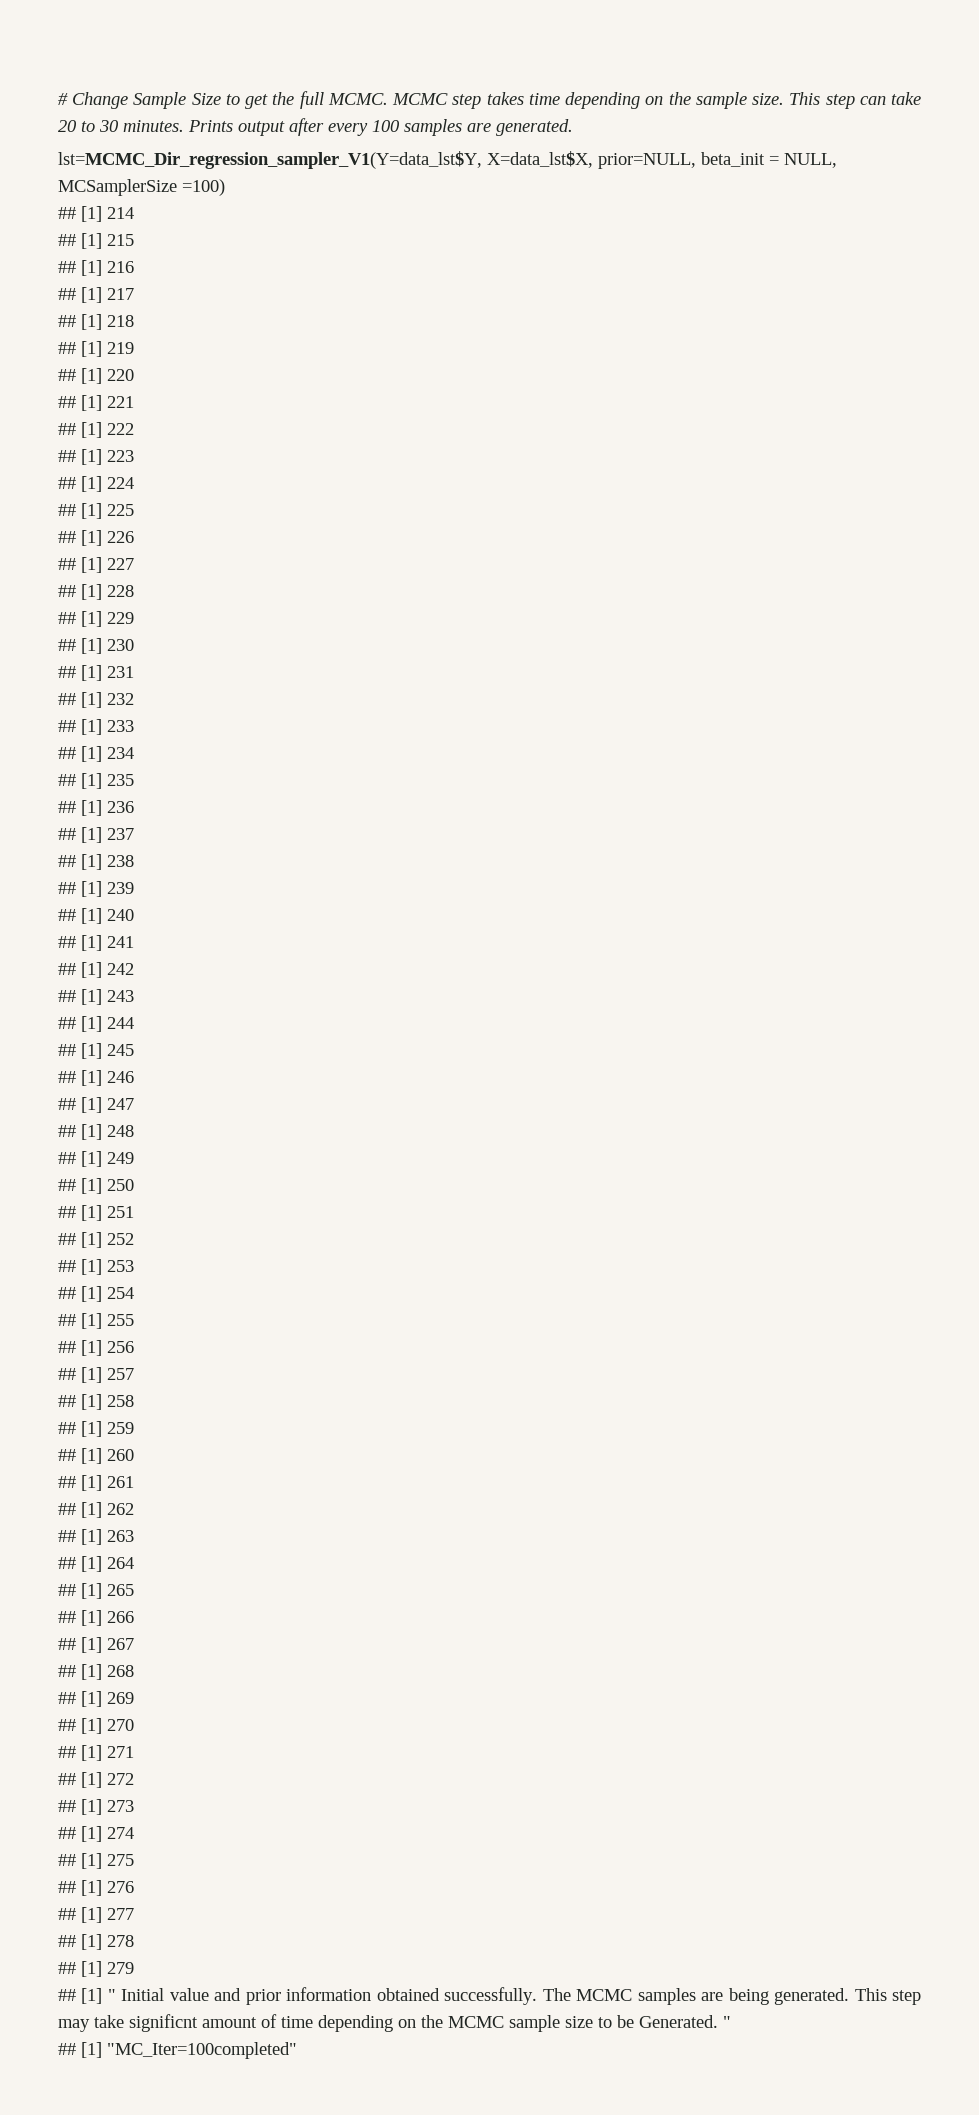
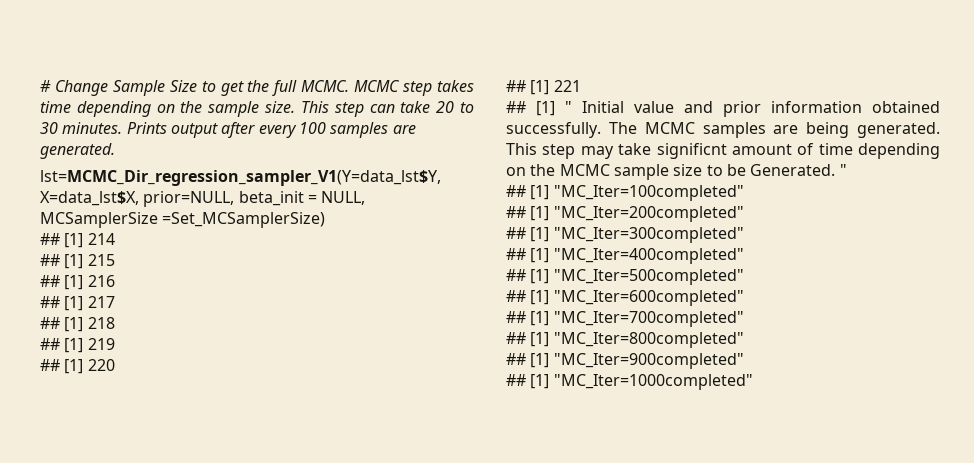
- lst=MCMC_Dir_regression_sampler_V1(Y=data_lst$Y, X=data_lst$X, prior=NULL, beta_init = NULL, MCSamplerSize =100)
+ lst=MCMC_Dir_regression_sampler_V1(Y=data_lst$Y, X=data_lst$X, prior=NULL, beta_init = NULL, MCSamplerSize =Set_MCSamplerSize)
- ## [1] 222
- ## [1] 223
- ## [1] 224
- ## [1] 225
- ## [1] 226
- ## [1] 227
- ## [1] 228
- ## [1] 229
- ## [1] 230
- ## [1] 231
- ## [1] 232
- ## [1] 233
- ## [1] 234
- ## [1] 235
- ## [1] 236
- ## [1] 237
- ## [1] 238
- ## [1] 239
- ## [1] 240
- ## [1] 241
- ## [1] 242
- ## [1] 243
- ## [1] 244
- ## [1] 245
- ## [1] 246
- ## [1] 247
- ## [1] 248
- ## [1] 249
- ## [1] 250
- ## [1] 251
- ## [1] 252
- ## [1] 253
- ## [1] 254
- ## [1] 255
- ## [1] 256
- ## [1] 257
- ## [1] 258
- ## [1] 259
- ## [1] 260
- ## [1] 261
- ## [1] 262
- ## [1] 263
- ## [1] 264
- ## [1] 265
- ## [1] 266
- ## [1] 267
- ## [1] 268
- ## [1] 269
- ## [1] 270
- ## [1] 271
- ## [1] 272
- ## [1] 273
- ## [1] 274
- ## [1] 275
- ## [1] 276
- ## [1] 277
- ## [1] 278
- ## [1] 279
+ ## [1] "MC_Iter=200completed"
+ ## [1] "MC_Iter=300completed"
+ ## [1] "MC_Iter=400completed"
+ ## [1] "MC_Iter=500completed"
+ ## [1] "MC_Iter=600completed"
+ ## [1] "MC_Iter=700completed"
+ ## [1] "MC_Iter=800completed"
+ ## [1] "MC_Iter=900completed"
+ ## [1] "MC_Iter=1000completed"

